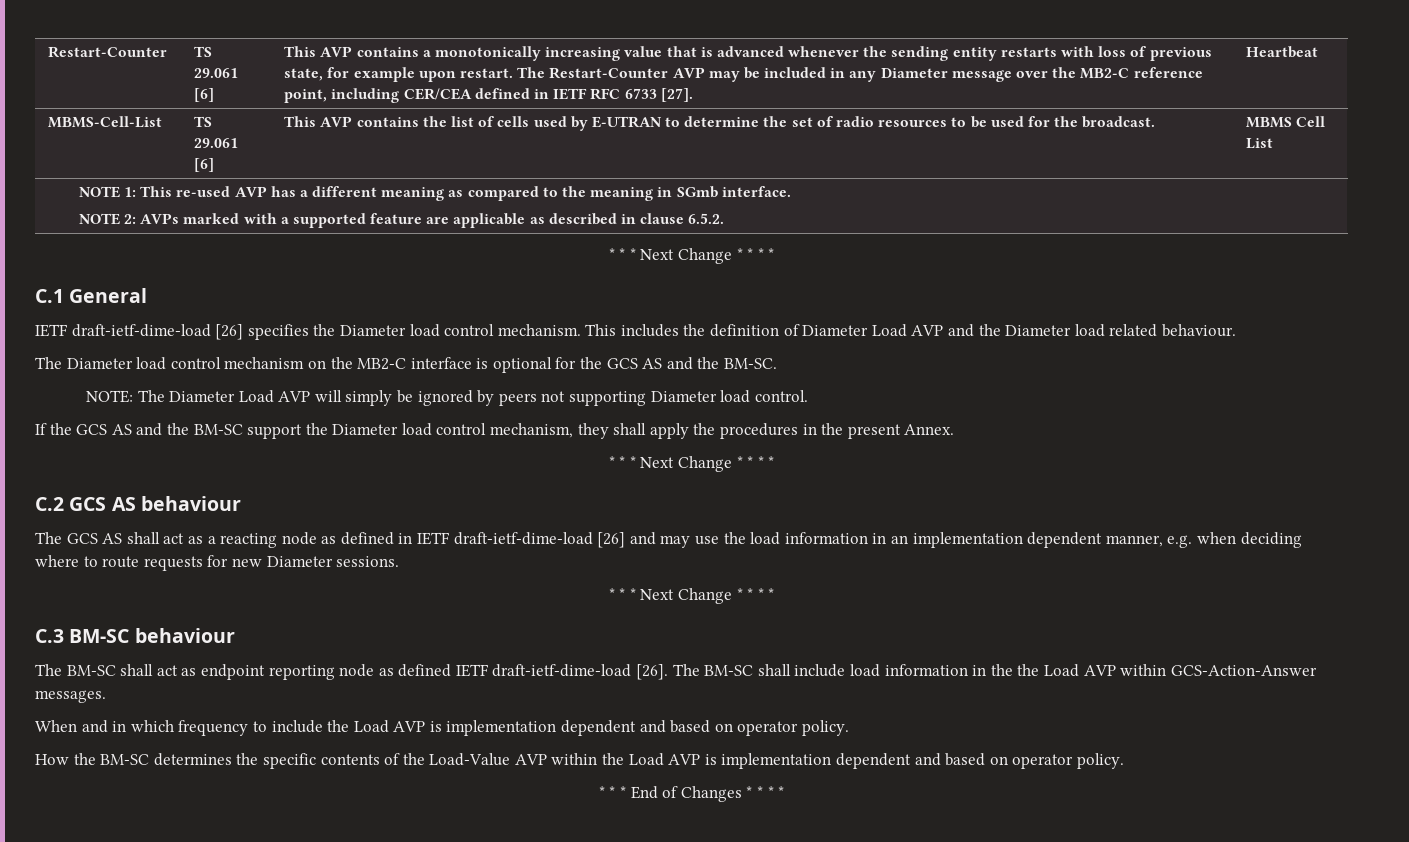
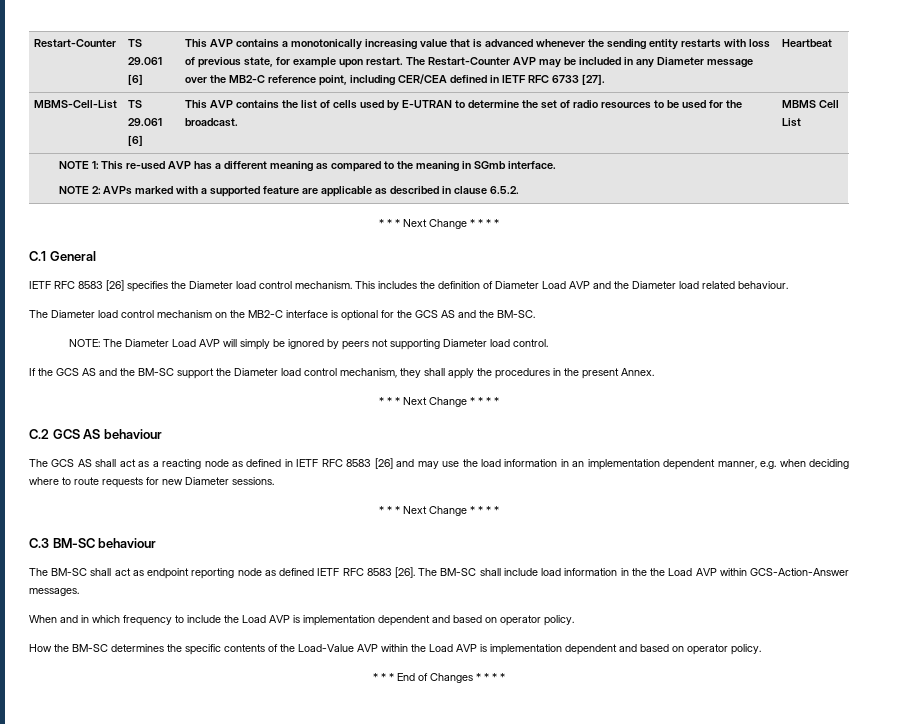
- IETF draft-ietf-dime-load [26] specifies the Diameter load control mechanism.
+ IETF RFC 8583 [26] specifies the Diameter load control mechanism.
- The GCS AS shall act as a reacting node as defined in IETF draft-ietf-dime-load [26] and may use the load information in an implementation dependent manner, e.g. when deciding where to route requests for new Diameter sessions.
+ The GCS AS shall act as a reacting node as defined in IETF RFC 8583 [26] and may use the load information in an implementation dependent manner, e.g. when deciding where to route requests for new Diameter sessions.
- The BM-SC shall act as endpoint reporting node as defined IETF draft-ietf-dime-load [26].
+ The BM-SC shall act as endpoint reporting node as defined IETF RFC 8583 [26].

